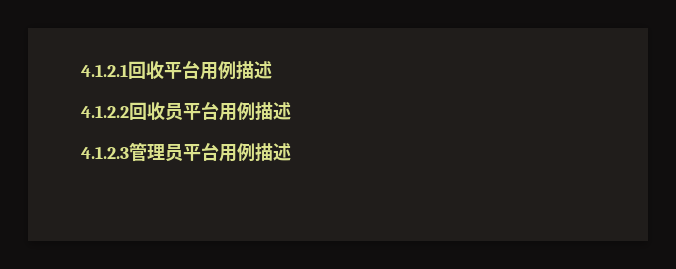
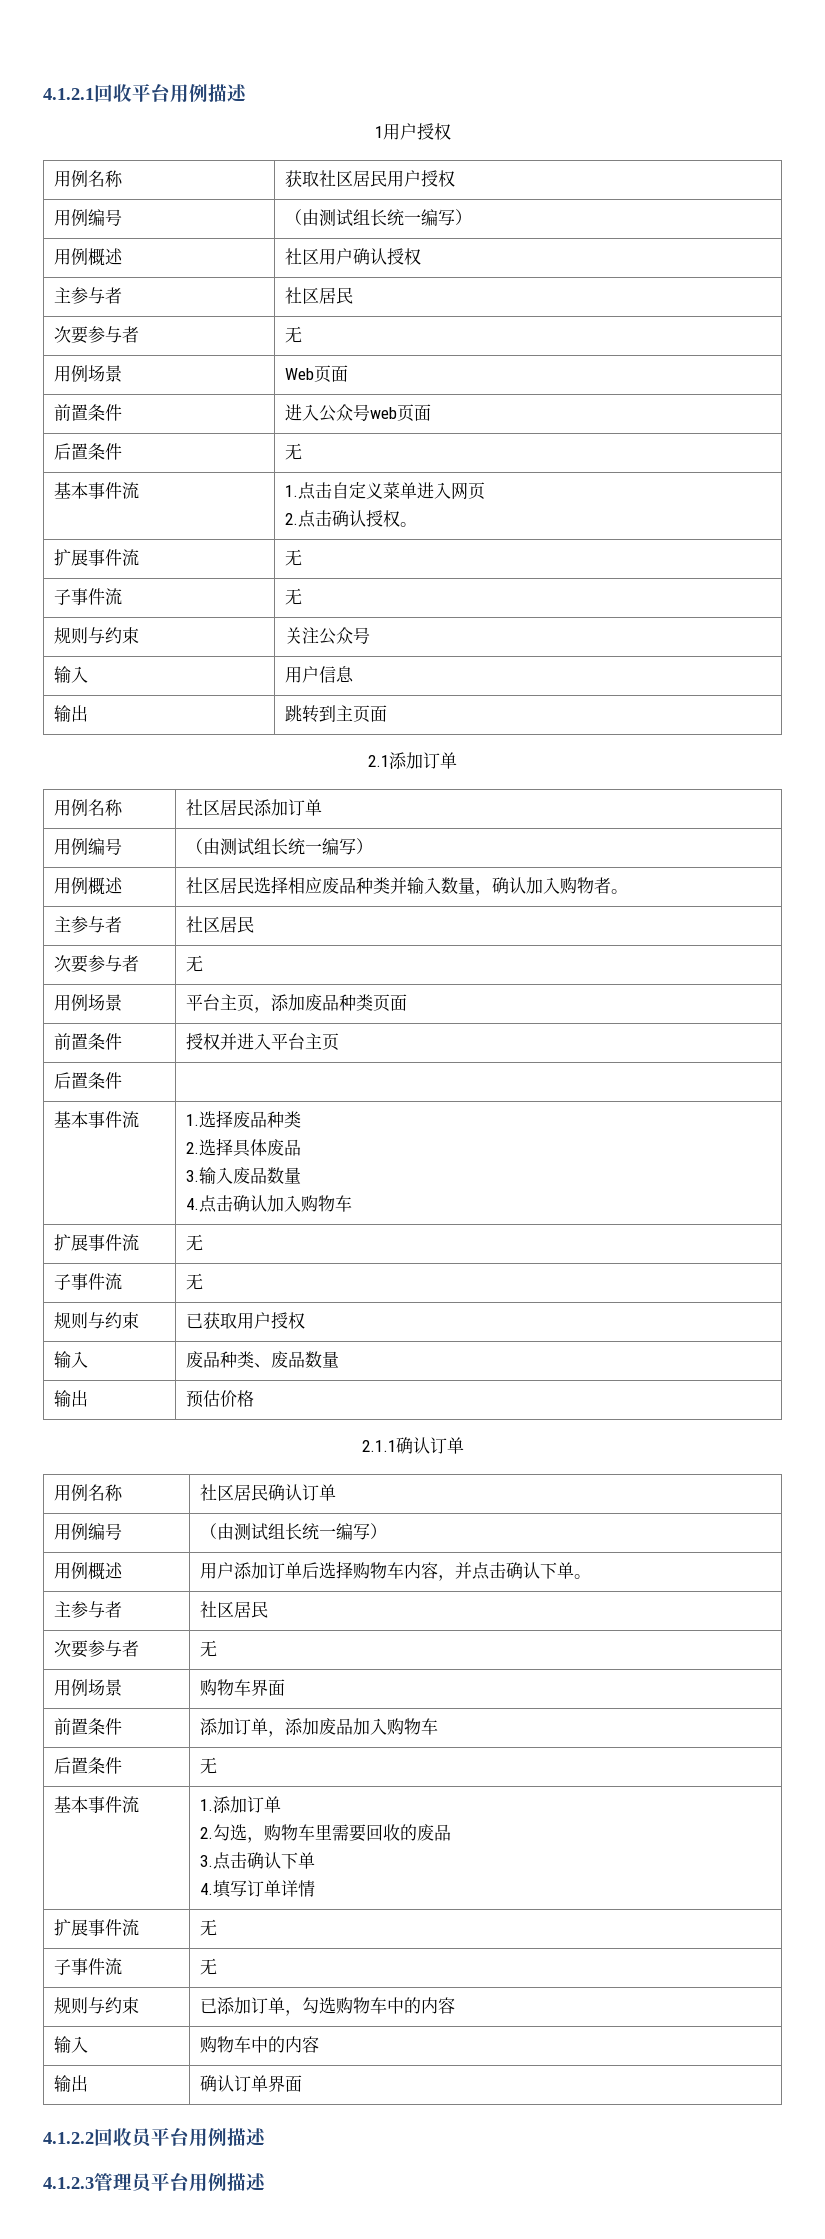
+ 1用户授权
+ 用例名称 | 获取社区居民用户授权
+ 用例编号 | （由测试组长统一编写）
+ 用例概述 | 社区用户确认授权
+ 主参与者 | 社区居民
+ 次要参与者 | 无
+ 用例场景 | Web页面
+ 前置条件 | 进入公众号web页面
+ 后置条件 | 无
+ 基本事件流 | 1.点击自定义菜单进入网页
+ 2.点击确认授权。
+ 扩展事件流 | 无
+ 子事件流 | 无
+ 规则与约束 | 关注公众号
+ 输入 | 用户信息
+ 输出 | 跳转到主页面
+ 2.1添加订单
+ 用例名称 | 社区居民添加订单
+ 用例编号 | （由测试组长统一编写）
+ 用例概述 | 社区居民选择相应废品种类并输入数量，确认加入购物者。
+ 主参与者 | 社区居民
+ 次要参与者 | 无
+ 用例场景 | 平台主页，添加废品种类页面
+ 前置条件 | 授权并进入平台主页
+ 后置条件 |
+ 基本事件流 | 1.选择废品种类
+ 2.选择具体废品
+ 3.输入废品数量
+ 4.点击确认加入购物车
+ 扩展事件流 | 无
+ 子事件流 | 无
+ 规则与约束 | 已获取用户授权
+ 输入 | 废品种类、废品数量
+ 输出 | 预估价格
+ 2.1.1确认订单
+ 用例名称 | 社区居民确认订单
+ 用例编号 | （由测试组长统一编写）
+ 用例概述 | 用户添加订单后选择购物车内容，并点击确认下单。
+ 主参与者 | 社区居民
+ 次要参与者 | 无
+ 用例场景 | 购物车界面
+ 前置条件 | 添加订单，添加废品加入购物车
+ 后置条件 | 无
+ 基本事件流 | 1.添加订单
+ 2.勾选，购物车里需要回收的废品
+ 3.点击确认下单
+ 4.填写订单详情
+ 扩展事件流 | 无
+ 子事件流 | 无
+ 规则与约束 | 已添加订单，勾选购物车中的内容
+ 输入 | 购物车中的内容
+ 输出 | 确认订单界面

